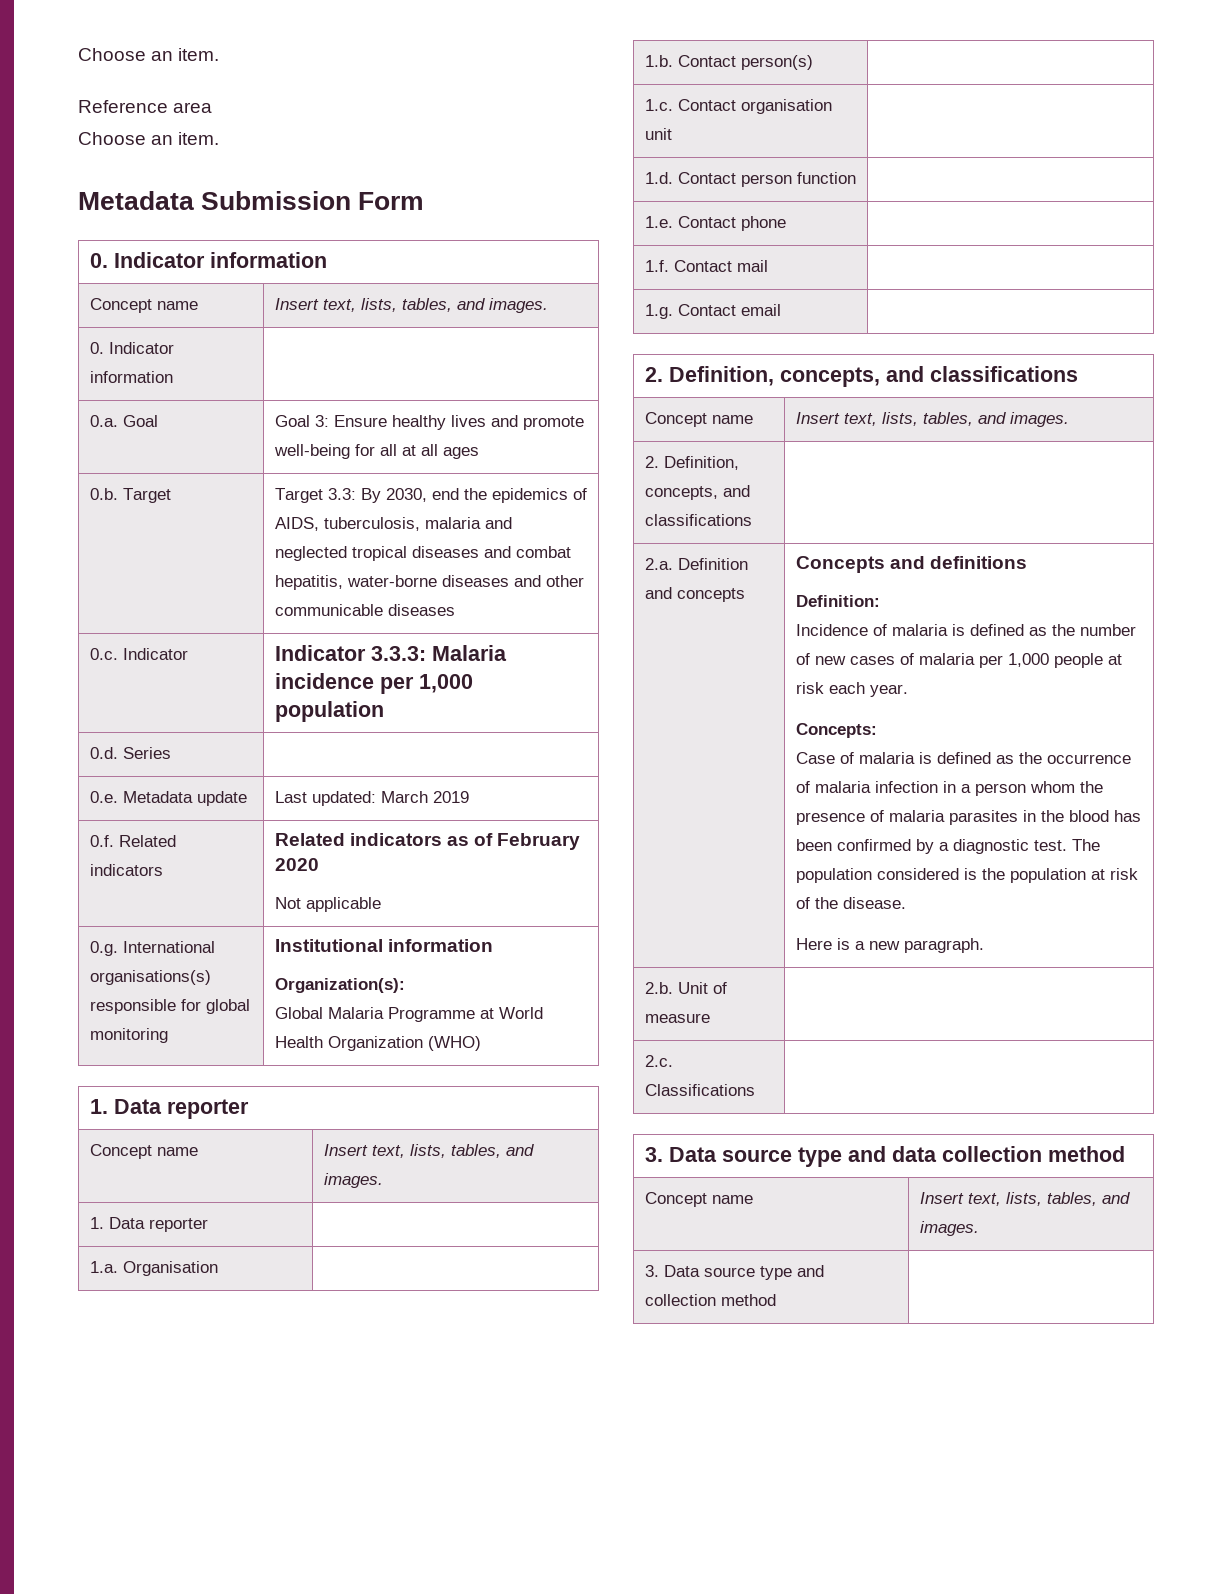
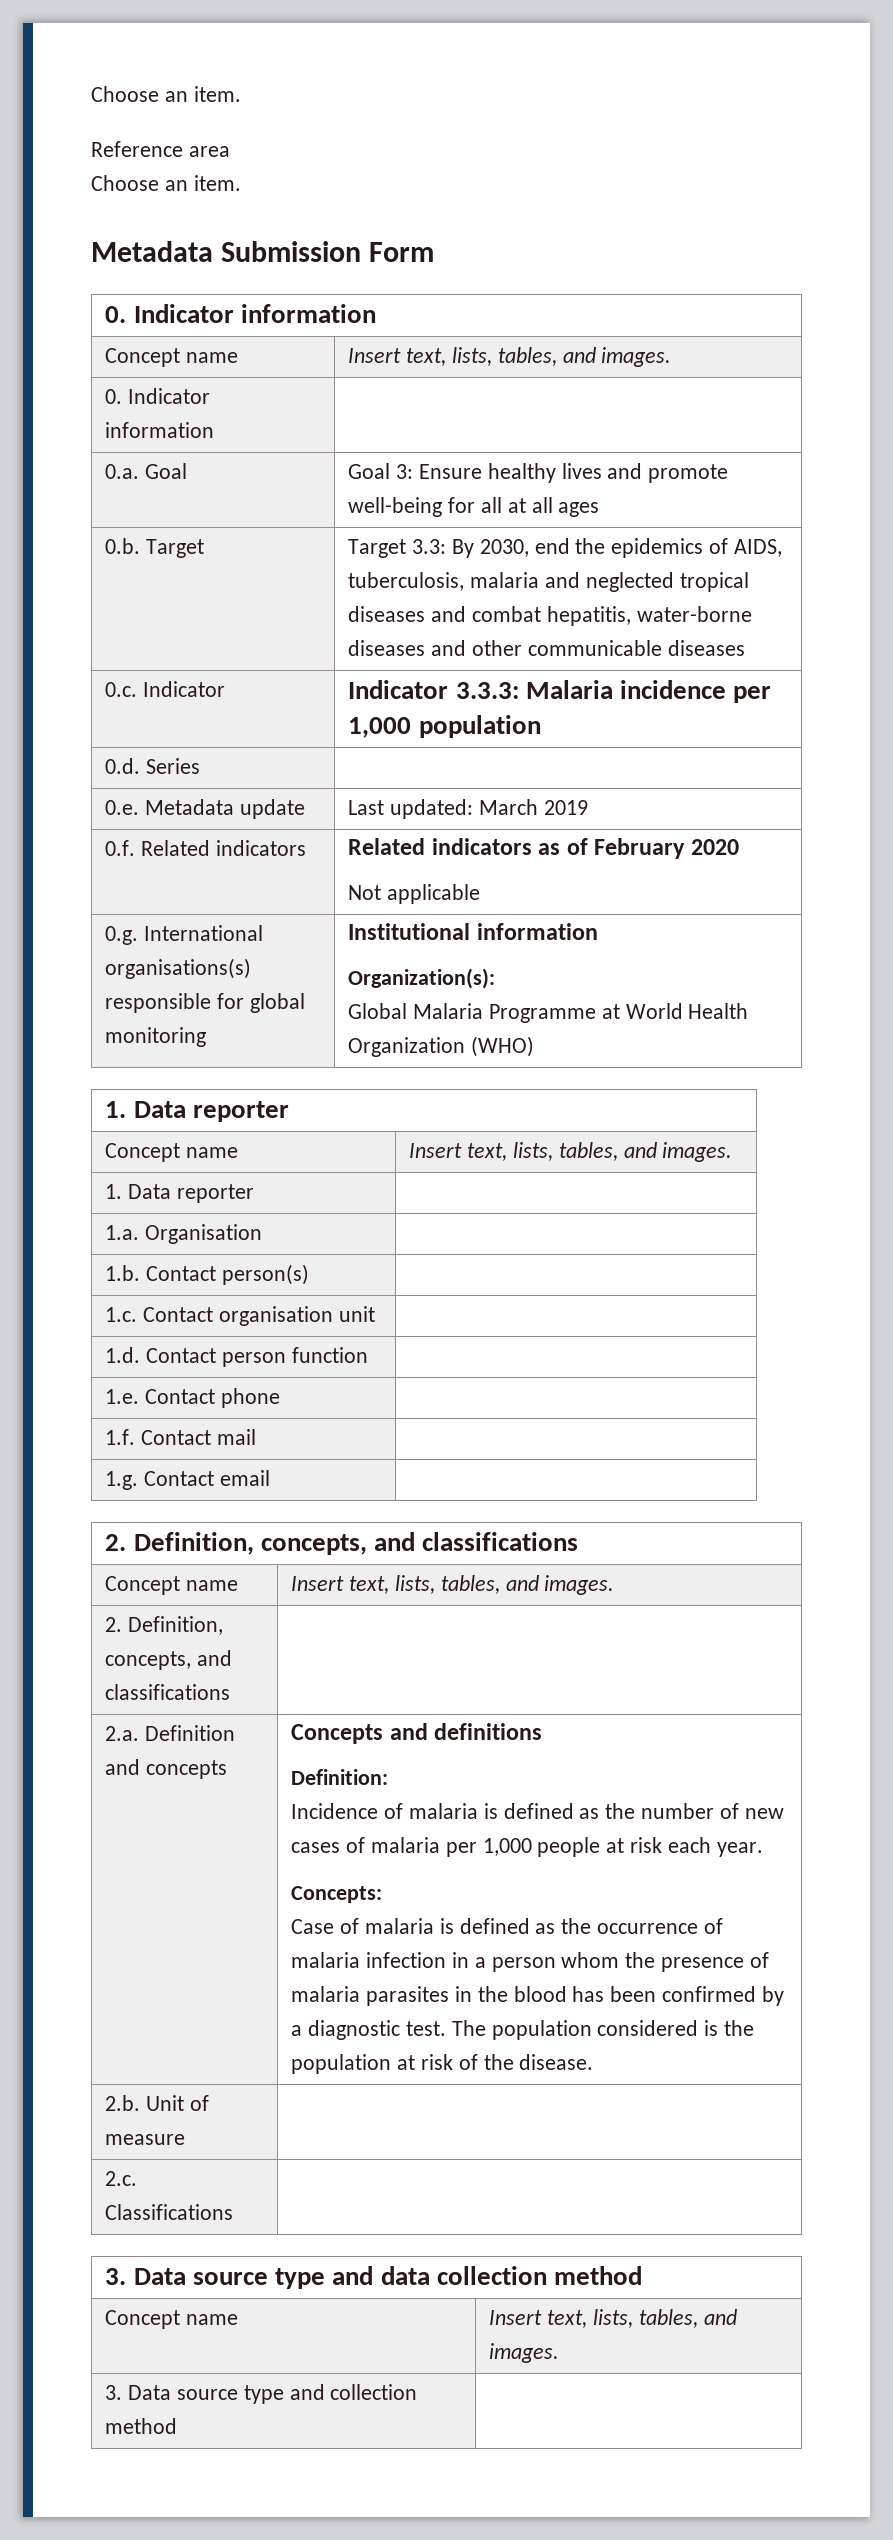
- Here is a new paragraph.

